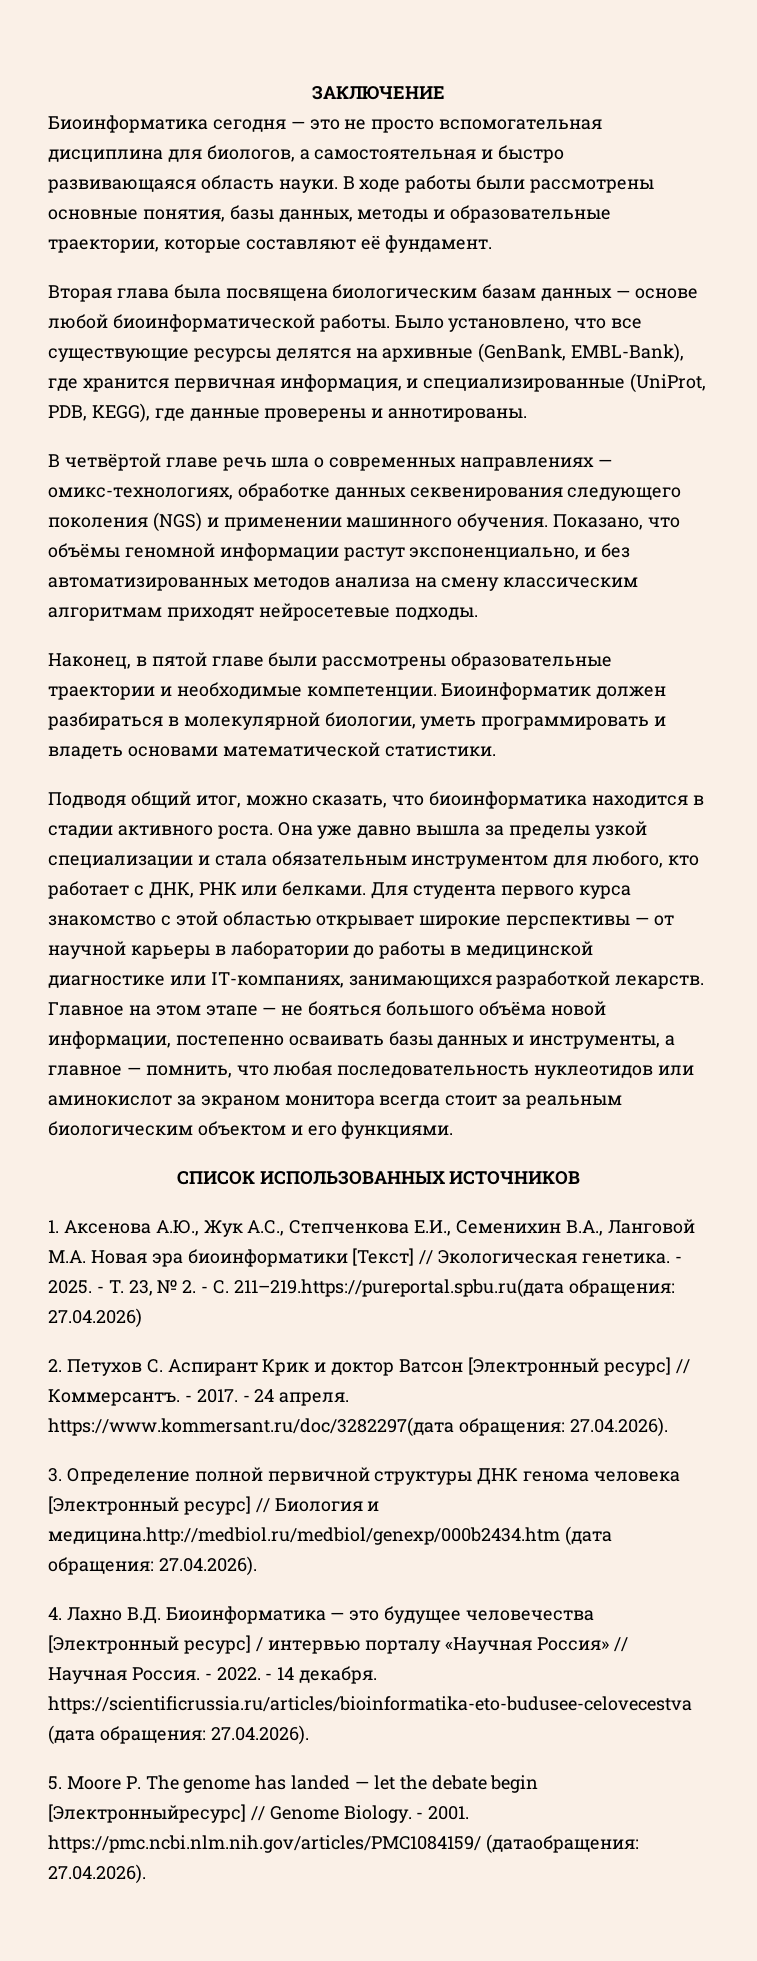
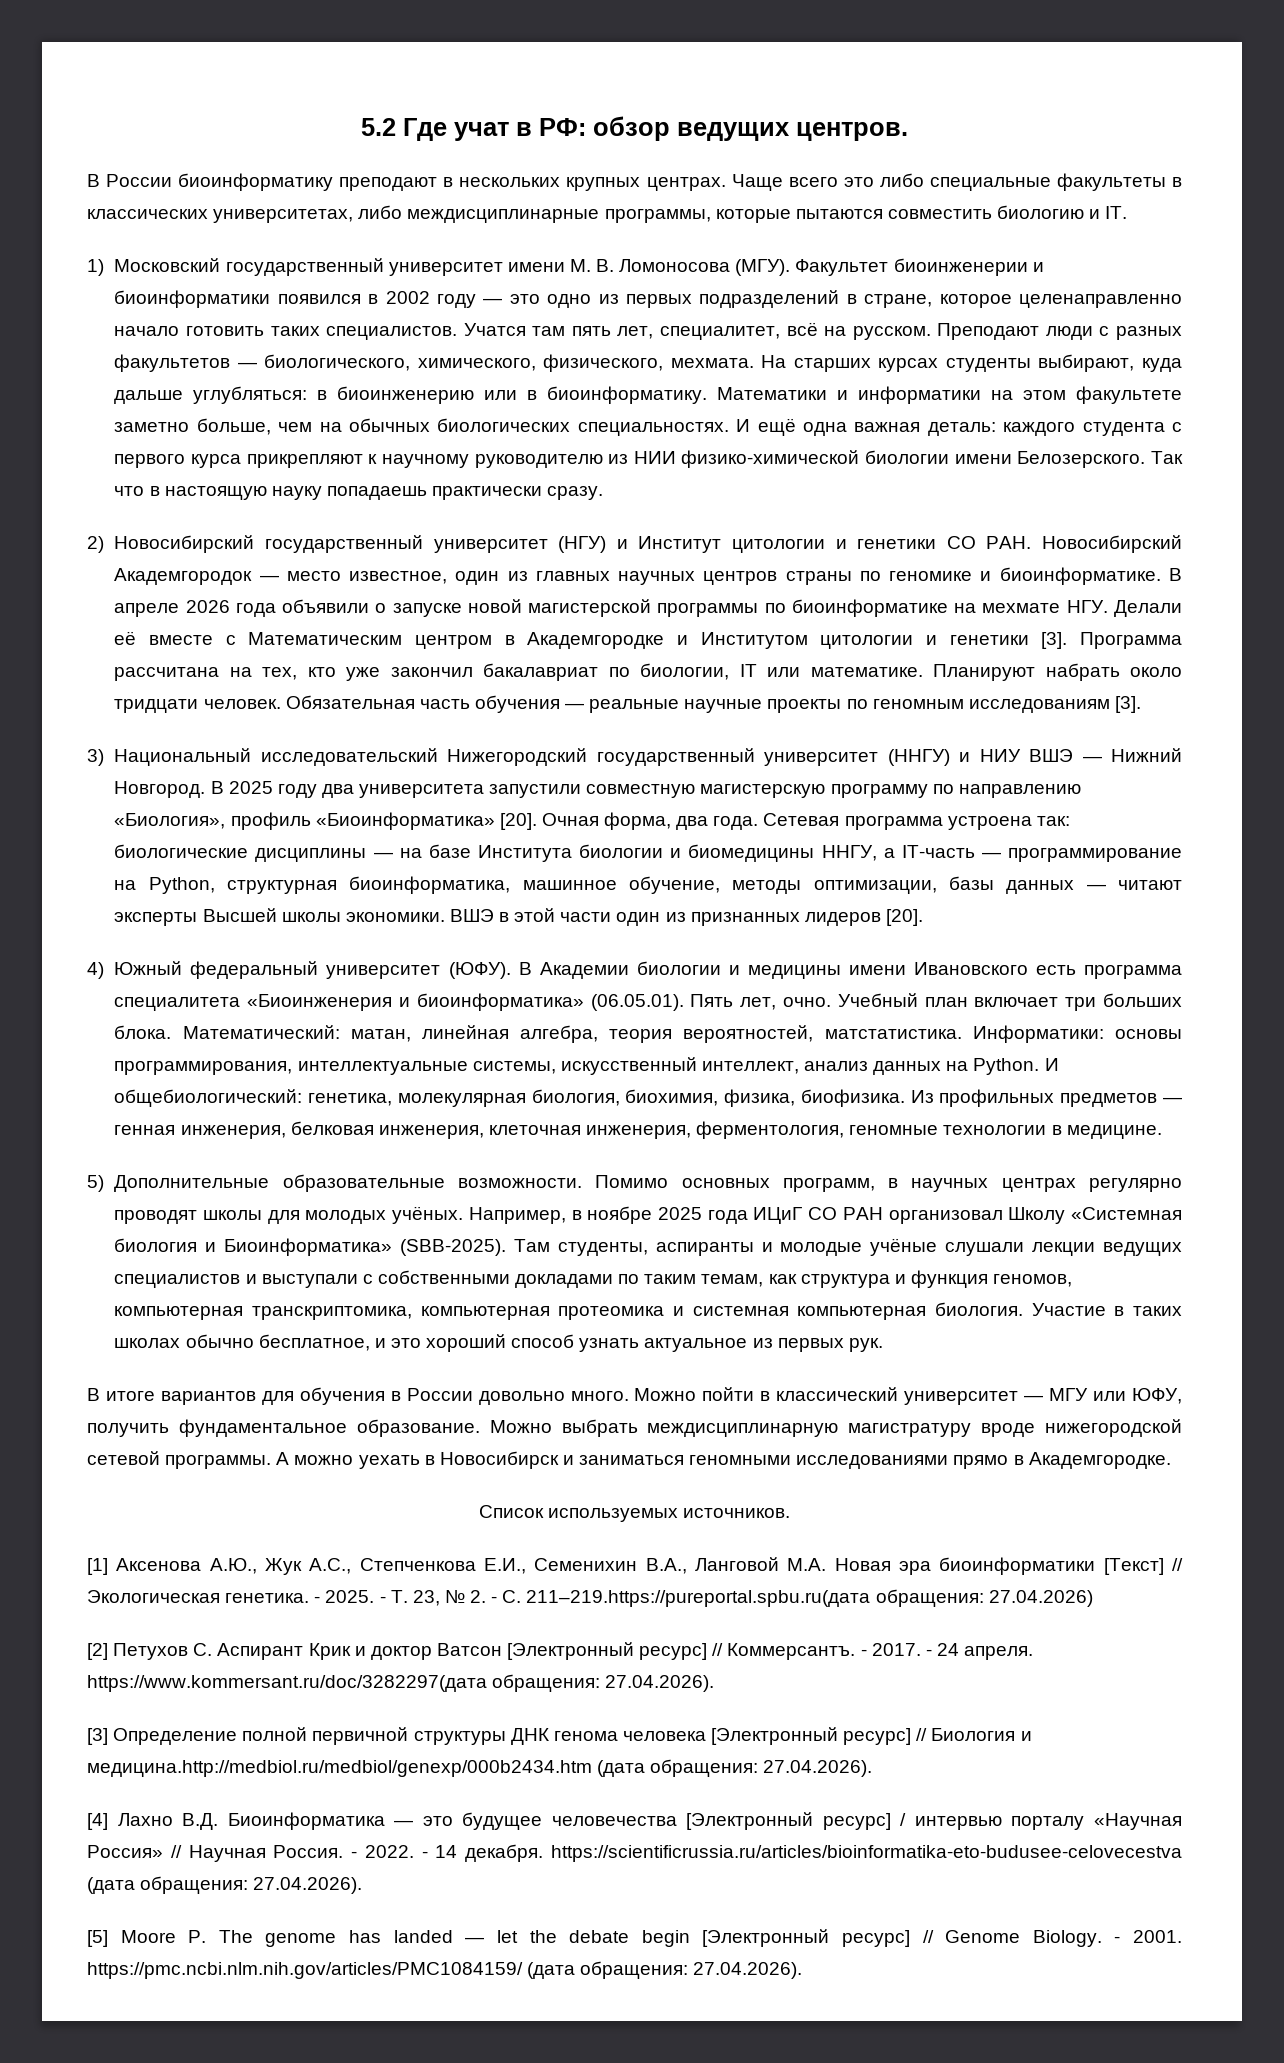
- ЗАКЛЮЧЕНИЕ
- Биоинформатика сегодня — это не просто вспомогательная дисциплина для биологов, а самостоятельная и быстро развивающаяся область науки. В ходе работы были рассмотрены основные понятия, базы данных, методы и образовательные траектории, которые составляют её фундамент.
- Вторая глава была посвящена биологическим базам данных — основе любой биоинформатической работы. Было установлено, что все существующие ресурсы делятся на архивные (GenBank, EMBL-Bank), где хранится первичная информация, и специализированные (UniProt, PDB, KEGG), где данные проверены и аннотированы.
- В четвёртой главе речь шла о современных направлениях — омикс-технологиях, обработке данных секвенирования следующего поколения (NGS) и применении машинного обучения. Показано, что объёмы геномной информации растут экспоненциально, и без автоматизированных методов анализа на смену классическим алгоритмам приходят нейросетевые подходы.
- Наконец, в пятой главе были рассмотрены образовательные траектории и необходимые компетенции. Биоинформатик должен разбираться в молекулярной биологии, уметь программировать и владеть основами математической статистики.
- Подводя общий итог, можно сказать, что биоинформатика находится в стадии активного роста. Она уже давно вышла за пределы узкой специализации и стала обязательным инструментом для любого, кто работает с ДНК, РНК или белками. Для студента первого курса знакомство с этой областью открывает широкие перспективы — от научной карьеры в лаборатории до работы в медицинской диагностике или IT-компаниях, занимающихся разработкой лекарств. Главное на этом этапе — не бояться большого объёма новой информации, постепенно осваивать базы данных и инструменты, а главное — помнить, что любая последовательность нуклеотидов или аминокислот за экраном монитора всегда стоит за реальным биологическим объектом и его функциями.
- СПИСОК ИСПОЛЬЗОВАННЫХ ИСТОЧНИКОВ
- 1. Аксенова А.Ю., Жук А.С., Степченкова Е.И., Семенихин В.А., Ланговой М.А. Новая эра биоинформатики [Текст] // Экологическая генетика.
+ 5.2 Где учат в РФ: обзор ведущих центров.
+ В России биоинформатику преподают в нескольких крупных центрах. Чаще всего это либо специальные факультеты в классических университетах, либо междисциплинарные программы, которые пытаются совместить биологию и IT.
+ 1) Московский государственный университет имени М. В. Ломоносова (МГУ). Факультет биоинженерии и биоинформатики появился в 2002 году — это одно из первых подразделений в стране, которое целенаправленно начало готовить таких специалистов. Учатся там пять лет, специалитет, всё на русском. Преподают люди с разных факультетов — биологического, химического, физического, мехмата. На старших курсах студенты выбирают, куда дальше углубляться: в биоинженерию или в биоинформатику. Математики и информатики на этом факультете заметно больше, чем на обычных биологических специальностях. И ещё одна важная деталь: каждого студента с первого курса прикрепляют к научному руководителю из НИИ физико-химической биологии имени Белозерского. Так что в настоящую науку попадаешь практически сразу.
+ 2) Новосибирский государственный университет (НГУ) и Институт цитологии и генетики СО РАН. Новосибирский Академгородок — место известное, один из главных научных центров страны по геномике и биоинформатике. В апреле 2026 года объявили о запуске новой магистерской программы по биоинформатике на мехмате НГУ. Делали её вместе с Математическим центром в Академгородке и Институтом цитологии и генетики [3]. Программа рассчитана на тех, кто уже закончил бакалавриат по биологии, IT или математике. Планируют набрать около тридцати человек. Обязательная часть обучения — реальные научные проекты по геномным исследованиям [3].
+ 3) Национальный исследовательский Нижегородский государственный университет (ННГУ) и НИУ ВШЭ — Нижний Новгород. В 2025 году два университета запустили совместную магистерскую программу по направлению «Биология», профиль «Биоинформатика» [20]. Очная форма, два года. Сетевая программа устроена так: биологические дисциплины — на базе Института биологии и биомедицины ННГУ, а IT-часть — программирование на Python, структурная биоинформатика, машинное обучение, методы оптимизации, базы данных — читают эксперты Высшей школы экономики. ВШЭ в этой части один из признанных лидеров [20].
+ 4) Южный федеральный университет (ЮФУ). В Академии биологии и медицины имени Ивановского есть программа специалитета «Биоинженерия и биоинформатика» (06.05.01). Пять лет, очно. Учебный план включает три больших блока. Математический: матан, линейная алгебра, теория вероятностей, матстатистика. Информатики: основы программирования, интеллектуальные системы, искусственный интеллект, анализ данных на Python. И общебиологический: генетика, молекулярная биология, биохимия, физика, биофизика. Из профильных предметов — генная инженерия, белковая инженерия, клеточная инженерия, ферментология, геномные технологии в медицине.
+ 5) Дополнительные образовательные возможности. Помимо основных программ, в научных центрах регулярно проводят школы для молодых учёных. Например, в ноябре 2025 года ИЦиГ СО РАН организовал Школу «Системная биология и Биоинформатика» (SBB-2025). Там студенты, аспиранты и молодые учёные слушали лекции ведущих специалистов и выступали с собственными докладами по таким темам, как структура и функция геномов, компьютерная транскриптомика, компьютерная протеомика и системная компьютерная биология. Участие в таких школах обычно бесплатное, и это хороший способ узнать актуальное из первых рук.
+ В итоге вариантов для обучения в России довольно много. Можно пойти в классический университет — МГУ или ЮФУ, получить фундаментальное образование. Можно выбрать междисциплинарную магистратуру вроде нижегородской сетевой программы. А можно уехать в Новосибирск и заниматься геномными исследованиями прямо в Академгородке.
+ Список используемых источников.
+ [1] Аксенова А.Ю., Жук А.С., Степченкова Е.И., Семенихин В.А., Ланговой М.А. Новая эра биоинформатики [Текст] // Экологическая генетика.
- 2. Петухов С. Аспирант Крик и доктор Ватсон [Электронный ресурс] // Коммерсантъ.
+ [2] Петухов С. Аспирант Крик и доктор Ватсон [Электронный ресурс] // Коммерсантъ.
- 3. Определение полной первичной структуры ДНК генома человека [Электронный ресурс] // Биология и медицина.http://medbiol.ru/medbiol/genexp/000b2434.htm (дата обращения: 27.04.2026).
+ [3] Определение полной первичной структуры ДНК генома человека [Электронный ресурс] // Биология и медицина.http://medbiol.ru/medbiol/genexp/000b2434.htm (дата обращения: 27.04.2026).
- 4. Лахно В.Д. Биоинформатика — это будущее человечества [Электронный ресурс] / интервью порталу «Научная Россия» // Научная Россия.
+ [4] Лахно В.Д. Биоинформатика — это будущее человечества [Электронный ресурс] / интервью порталу «Научная Россия» // Научная Россия.
- 5. Moore P. The genome has landed — let the debate begin [Электронныйресурс] // Genome Biology.
+ [5] Moore P. The genome has landed — let the debate begin [Электронный ресурс] // Genome Biology.
- - 2001. https://pmc.ncbi.nlm.nih.gov/articles/PMC1084159/ (датаобращения: 27.04.2026).
+ - 2001. https://pmc.ncbi.nlm.nih.gov/articles/PMC1084159/ (дата обращения: 27.04.2026).

